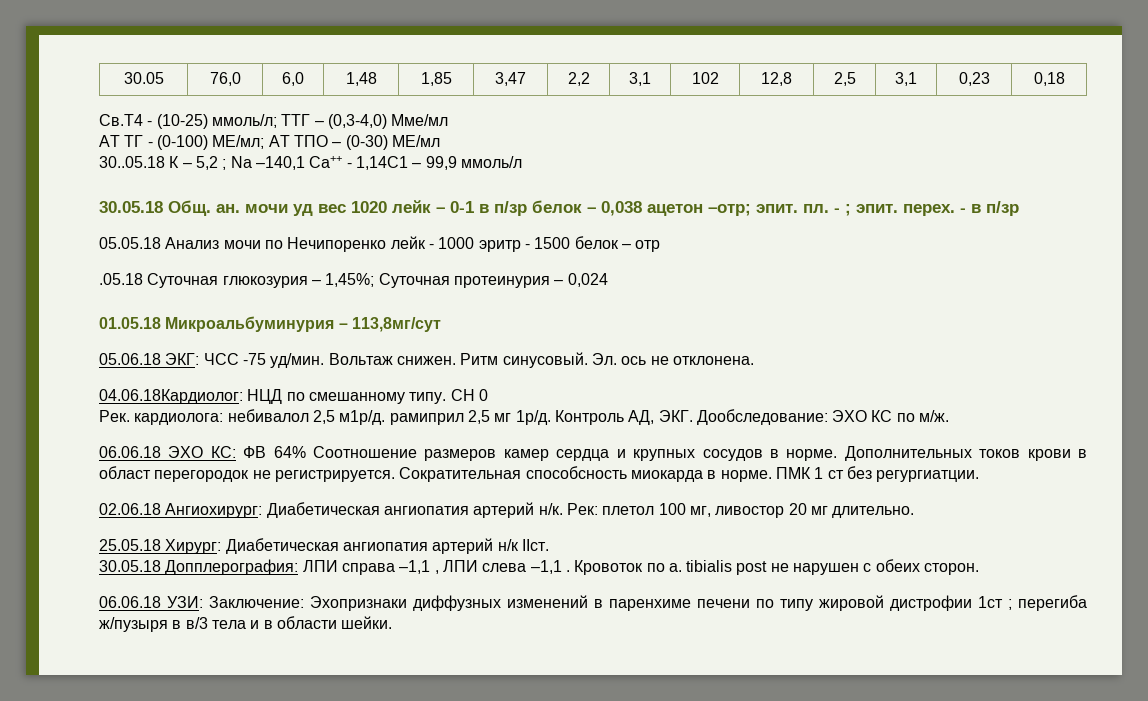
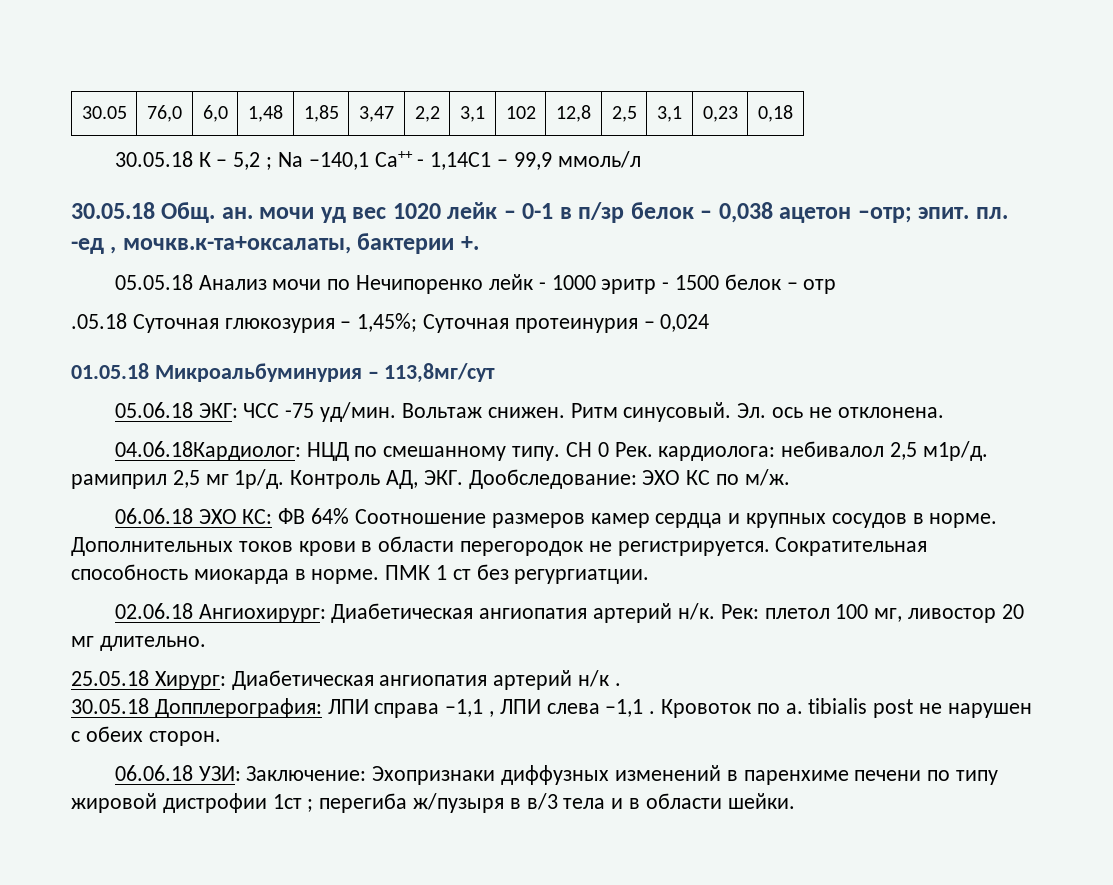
- Св.Т4 - (10-25) ммоль/л; ТТГ – (0,3-4,0) Мме/мл
- АТ ТГ - (0-100) МЕ/мл; АТ ТПО – (0-30) МЕ/мл
- 30..05.18 К – 5,2 ; Nа –140,1 Са++ - 1,14С1 – 99,9 ммоль/л
+ 30.05.18 К – 5,2 ; Nа –140,1 Са++ - 1,14С1 – 99,9 ммоль/л
- - ; эпит. перех. - в п/зр
+ -ед , мочкв.к-та+оксалаты, бактерии +.
- СН 0
- Рек. кардиолога: небивалол 2,5 м1р/д. рамиприл 2,5 мг 1р/д.
+ СН 0 Рек. кардиолога: небивалол 2,5 м1р/д. рамиприл 2,5 мг 1р/д.
- Дополнительных токов крови в област перегородок не регистрируется.
+ Дополнительных токов крови в области перегородок не регистрируется.
- Сократительная способсность миокарда в норме.
+ Сократительная способность миокарда в норме.
- 25.05.18 Хирург: Диабетическая ангиопатия артерий н/к IIcт.
+ 25.05.18 Хирург: Диабетическая ангиопатия артерий н/к .

